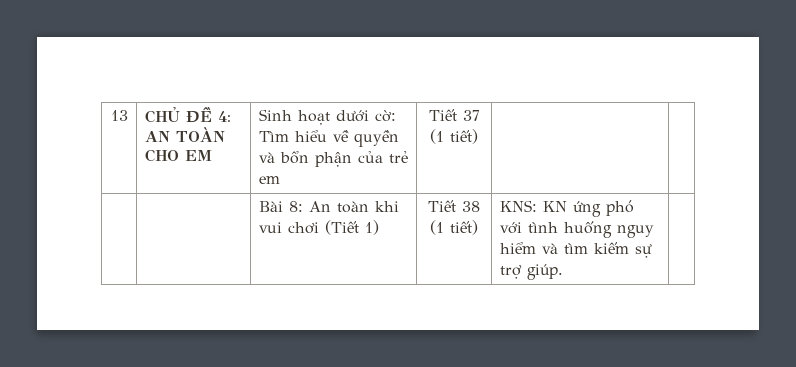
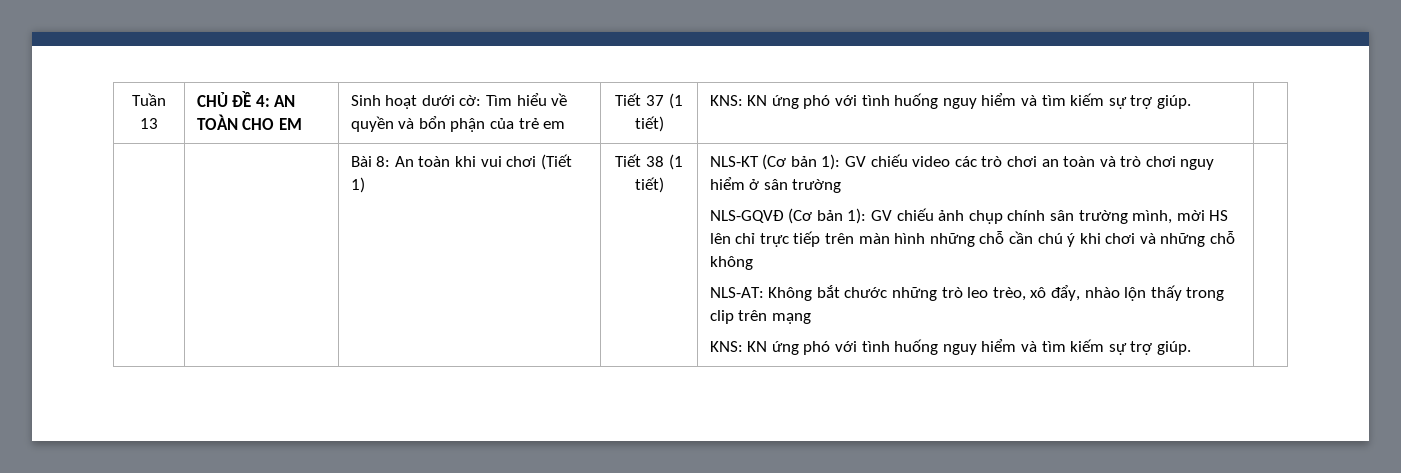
- 13
+ Tuần 13
- Tiết 37 (1 tiết)
+ Tiết 37 (1 tiết) | KNS: KN ứng phó với tình huống nguy hiểm và tìm kiếm sự trợ giúp.
+ NLS-KT (Cơ bản 1): GV chiếu video các trò chơi an toàn và trò chơi nguy hiểm ở sân trường
+ NLS-GQVĐ (Cơ bản 1): GV chiếu ảnh chụp chính sân trường mình, mời HS lên chỉ trực tiếp trên màn hình những chỗ cần chú ý khi chơi và những chỗ không
+ NLS-AT: Không bắt chước những trò leo trèo, xô đẩy, nhào lộn thấy trong clip trên mạng

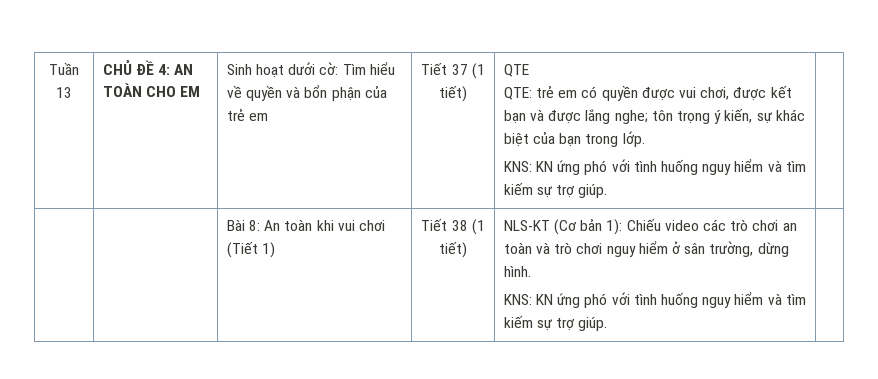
+ QTE
+ QTE: trẻ em có quyền được vui chơi, được kết bạn và được lắng nghe; tôn trọng ý kiến, sự khác biệt của bạn trong lớp.
- NLS-KT (Cơ bản 1): GV chiếu video các trò chơi an toàn và trò chơi nguy hiểm ở sân trường
- NLS-GQVĐ (Cơ bản 1): GV chiếu ảnh chụp chính sân trường mình, mời HS lên chỉ trực tiếp trên màn hình những chỗ cần chú ý khi chơi và những chỗ không
- NLS-AT: Không bắt chước những trò leo trèo, xô đẩy, nhào lộn thấy trong clip trên mạng
+ NLS-KT (Cơ bản 1): Chiếu video các trò chơi an toàn và trò chơi nguy hiểm ở sân trường, dừng hình.

